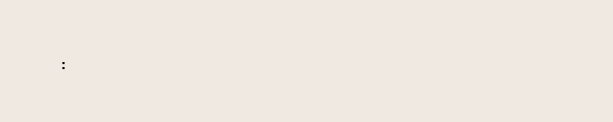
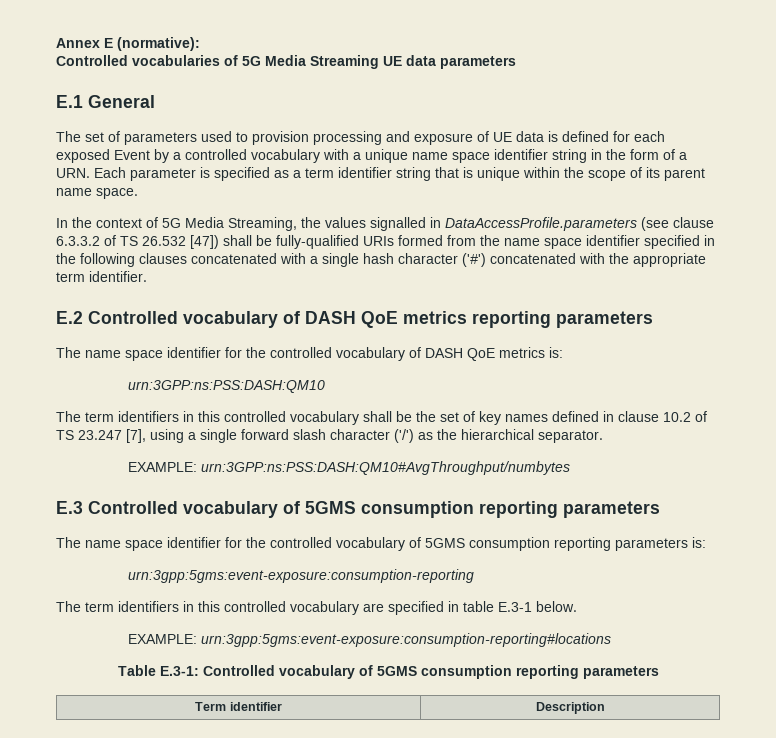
- :
+ Annex E (normative):
+ Controlled vocabularies of 5G Media Streaming UE data parameters
+ E.1 General
+ The set of parameters used to provision processing and exposure of UE data is defined for each exposed Event by a controlled vocabulary with a unique name space identifier string in the form of a URN. Each parameter is specified as a term identifier string that is unique within the scope of its parent name space.
+ In the context of 5G Media Streaming, the values signalled in DataAccessProfile.parameters (see clause 6.3.3.2 of TS 26.532 [47]) shall be fully-qualified URIs formed from the name space identifier specified in the following clauses concatenated with a single hash character ('#') concatenated with the appropriate term identifier.
+ E.2 Controlled vocabulary of DASH QoE metrics reporting parameters
+ The name space identifier for the controlled vocabulary of DASH QoE metrics is:
+ urn:3GPP:ns:PSS:DASH:QM10
+ The term identifiers in this controlled vocabulary shall be the set of key names defined in clause 10.2 of TS 23.247 [7], using a single forward slash character ('/') as the hierarchical separator.
+ EXAMPLE: urn:3GPP:ns:PSS:DASH:QM10#AvgThroughput/numbytes
+ E.3 Controlled vocabulary of 5GMS consumption reporting parameters
+ The name space identifier for the controlled vocabulary of 5GMS consumption reporting parameters is:
+ urn:3gpp:5gms:event-exposure:consumption-reporting
+ The term identifiers in this controlled vocabulary are specified in table E.3-1 below.
+ EXAMPLE: urn:3gpp:5gms:event-exposure:consumption-reporting#locations
+ Table E.3-1: Controlled vocabulary of 5GMS consumption reporting parameters
+ Term identifier | Description

